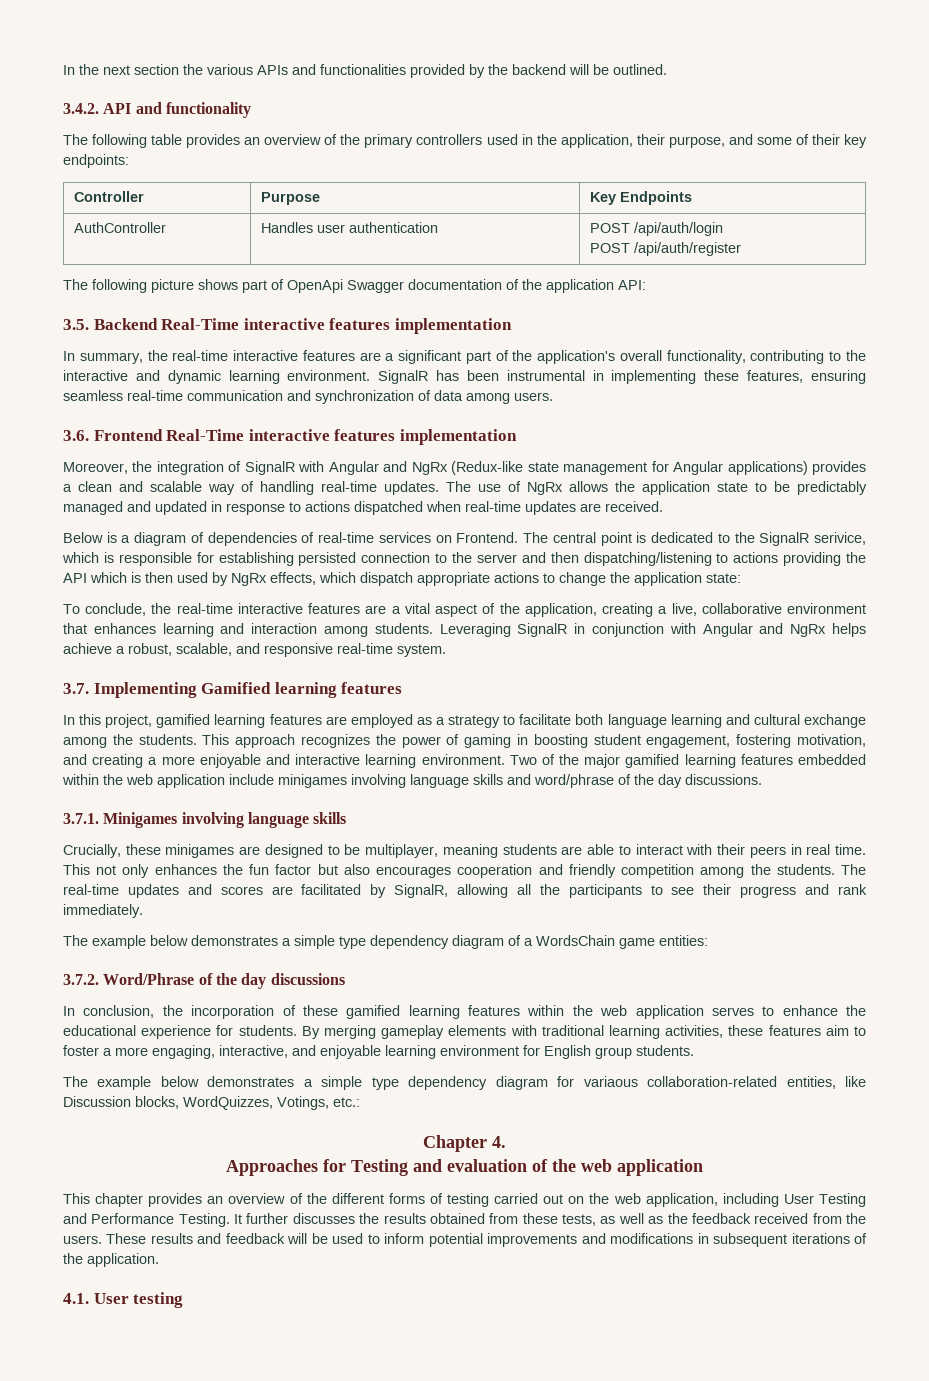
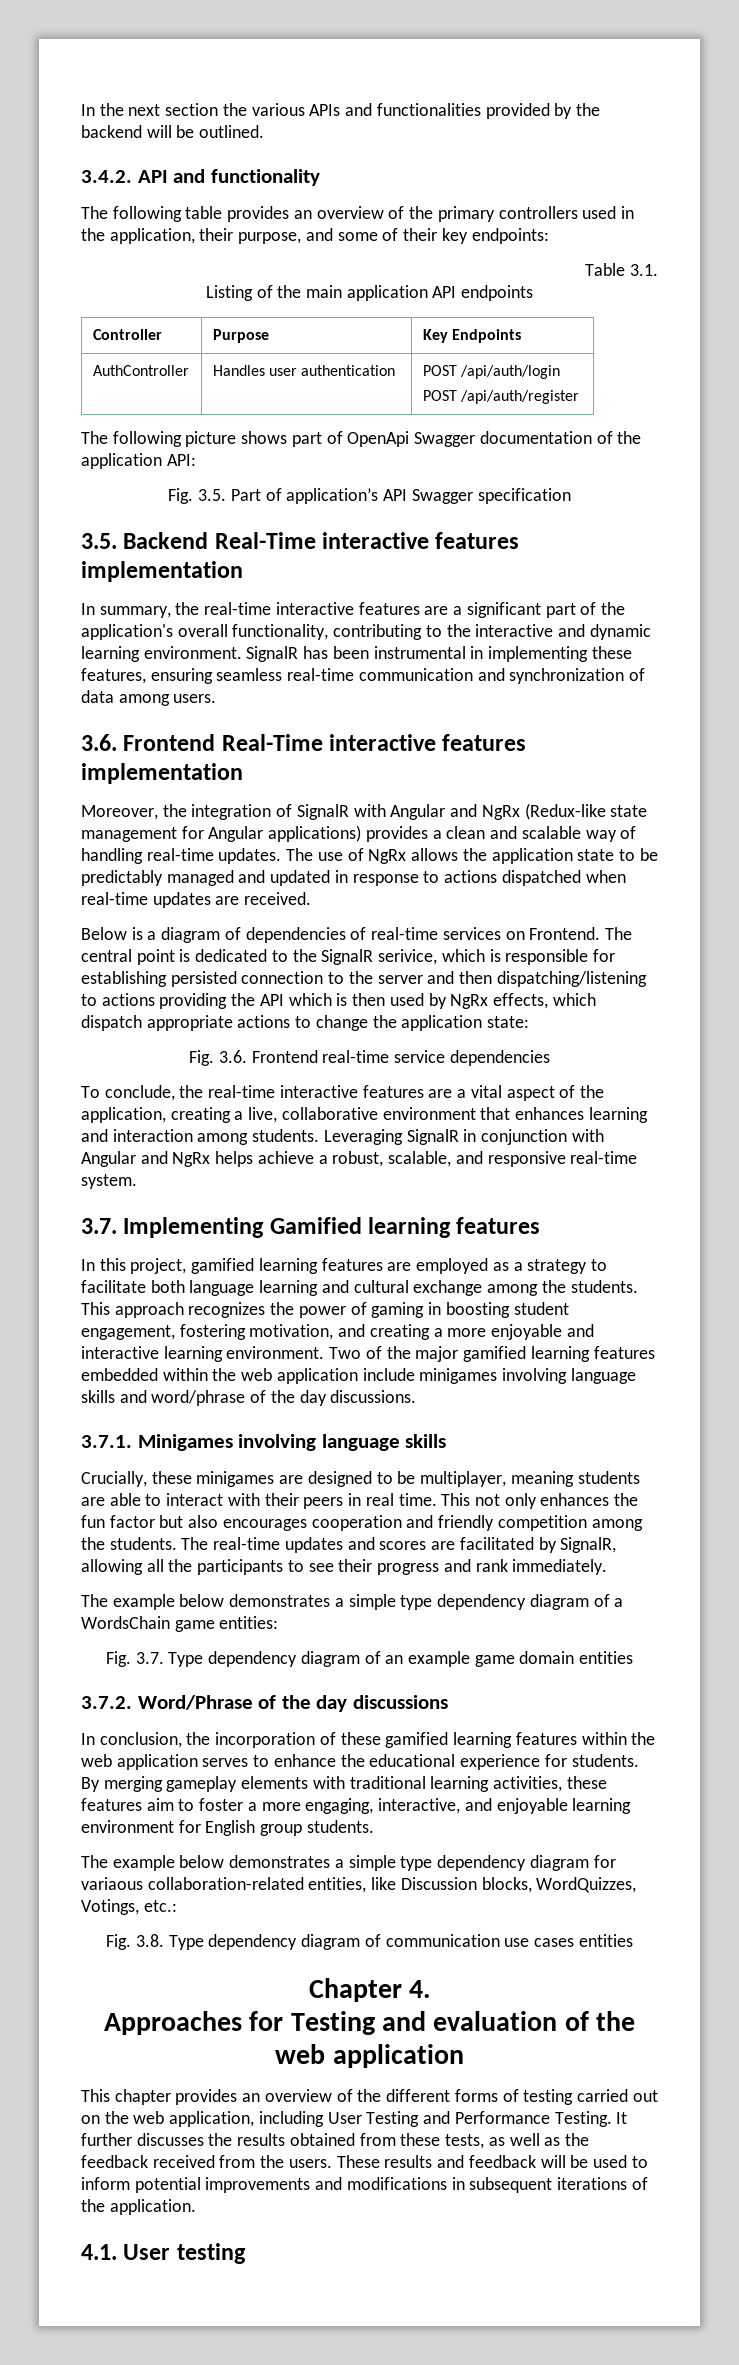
+ Table 3.1.
+ Listing of the main application API endpoints
+ Fig. 3.5. Part of application’s API Swagger specification
+ Fig. 3.6. Frontend real-time service dependencies
+ Fig. 3.7. Type dependency diagram of an example game domain entities
+ Fig. 3.8. Type dependency diagram of communication use cases entities

